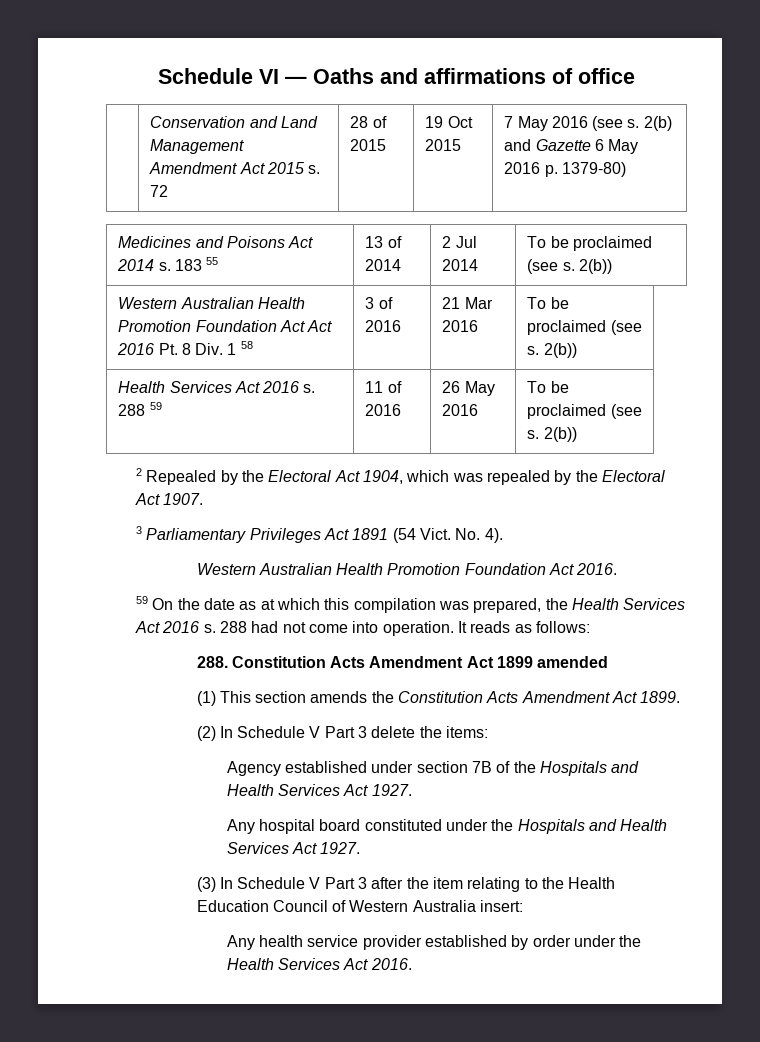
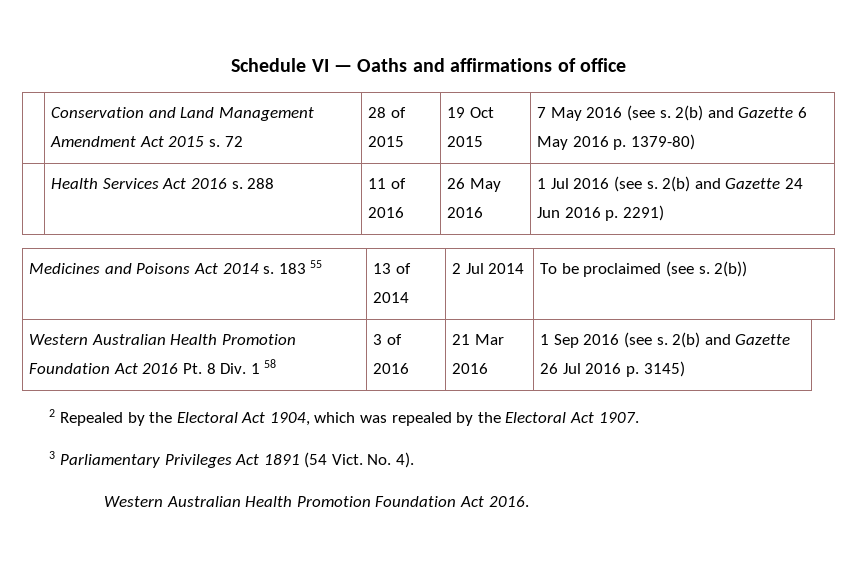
+ | Health Services Act 2016 s. 288 | 11 of 2016 | 26 May 2016 | 1 Jul 2016 (see s. 2(b) and Gazette 24 Jun 2016 p. 2291)
- Western Australian Health Promotion Foundation Act Act 2016 Pt. 8 Div. 1 58 | 3 of 2016 | 21 Mar 2016 | To be proclaimed (see s. 2(b))
- Health Services Act 2016 s. 288 59 | 11 of 2016 | 26 May 2016 | To be proclaimed (see s. 2(b))
+ Western Australian Health Promotion Foundation Act 2016 Pt. 8 Div. 1 58 | 3 of 2016 | 21 Mar 2016 | 1 Sep 2016 (see s. 2(b) and Gazette 26 Jul 2016 p. 3145)
- 59 On the date as at which this compilation was prepared, the Health Services Act 2016 s. 288 had not come into operation. It reads as follows:
- 288. Constitution Acts Amendment Act 1899 amended
- (1) This section amends the Constitution Acts Amendment Act 1899.
- (2) In Schedule V Part 3 delete the items:
- Agency established under section 7B of the Hospitals and Health Services Act 1927.
- Any hospital board constituted under the Hospitals and Health Services Act 1927.
- (3) In Schedule V Part 3 after the item relating to the Health Education Council of Western Australia insert:
- Any health service provider established by order under the Health Services Act 2016.

